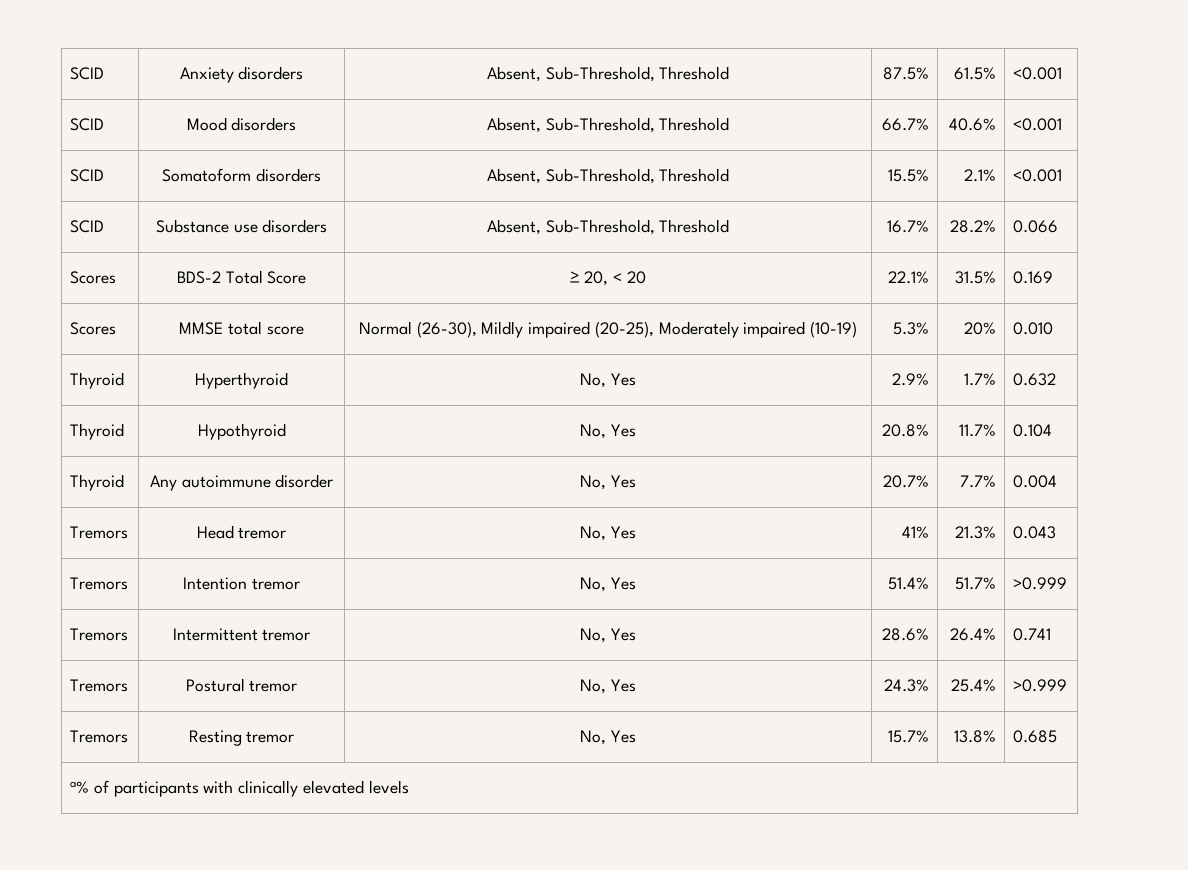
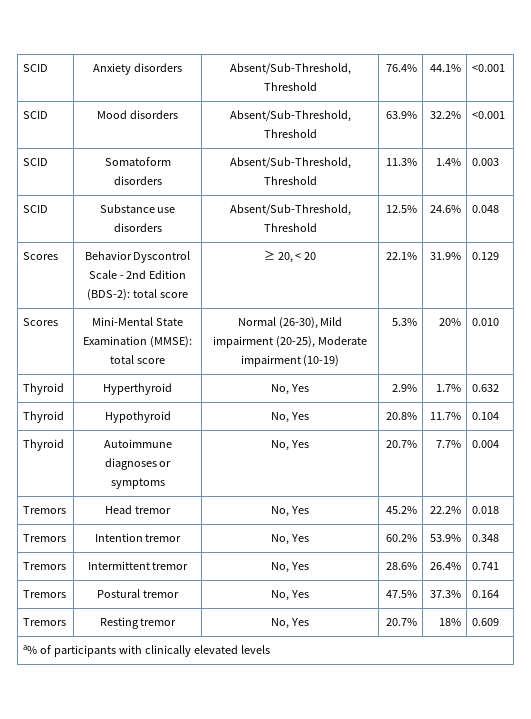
- SCID | Anxiety disorders | Absent, Sub-Threshold, Threshold | 87.5% | 61.5% | <0.001
+ SCID | Anxiety disorders | Absent/Sub-Threshold, Threshold | 76.4% | 44.1% | <0.001
- SCID | Mood disorders | Absent, Sub-Threshold, Threshold | 66.7% | 40.6% | <0.001
+ SCID | Mood disorders | Absent/Sub-Threshold, Threshold | 63.9% | 32.2% | <0.001
- SCID | Somatoform disorders | Absent, Sub-Threshold, Threshold | 15.5% | 2.1% | <0.001
+ SCID | Somatoform disorders | Absent/Sub-Threshold, Threshold | 11.3% | 1.4% | 0.003
- SCID | Substance use disorders | Absent, Sub-Threshold, Threshold | 16.7% | 28.2% | 0.066
- Scores | BDS-2 Total Score | ≥ 20, < 20 | 22.1% | 31.5% | 0.169
- Scores | MMSE total score | Normal (26-30), Mildly impaired (20-25), Moderately impaired (10-19) | 5.3% | 20% | 0.010
+ SCID | Substance use disorders | Absent/Sub-Threshold, Threshold | 12.5% | 24.6% | 0.048
+ Scores | Behavior Dyscontrol Scale - 2nd Edition (BDS-2): total score | ≥ 20, < 20 | 22.1% | 31.9% | 0.129
+ Scores | Mini-Mental State Examination (MMSE): total score | Normal (26-30), Mild impairment (20-25), Moderate impairment (10-19) | 5.3% | 20% | 0.010
- Thyroid | Any autoimmune disorder | No, Yes | 20.7% | 7.7% | 0.004
+ Thyroid | Autoimmune diagnoses or symptoms | No, Yes | 20.7% | 7.7% | 0.004
- Tremors | Head tremor | No, Yes | 41% | 21.3% | 0.043
+ Tremors | Head tremor | No, Yes | 45.2% | 22.2% | 0.018
- Tremors | Intention tremor | No, Yes | 51.4% | 51.7% | >0.999
+ Tremors | Intention tremor | No, Yes | 60.2% | 53.9% | 0.348
- Tremors | Postural tremor | No, Yes | 24.3% | 25.4% | >0.999
+ Tremors | Postural tremor | No, Yes | 47.5% | 37.3% | 0.164
- Tremors | Resting tremor | No, Yes | 15.7% | 13.8% | 0.685
+ Tremors | Resting tremor | No, Yes | 20.7% | 18% | 0.609

